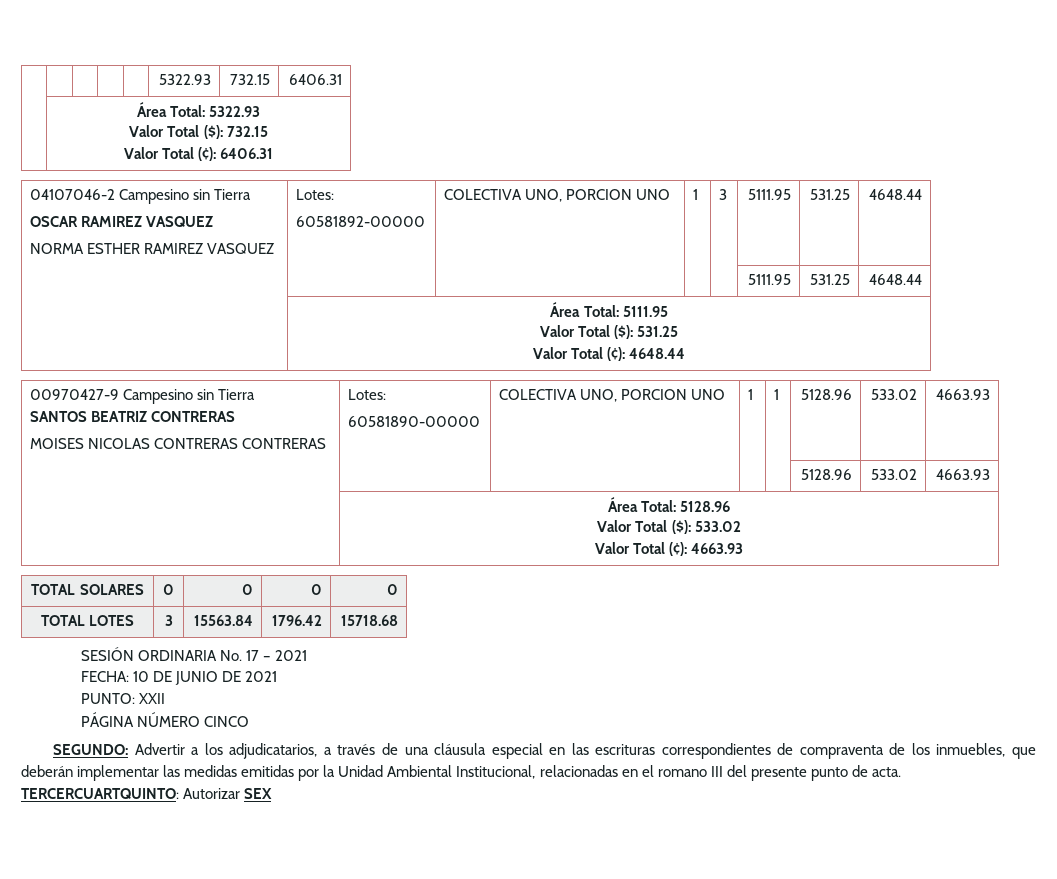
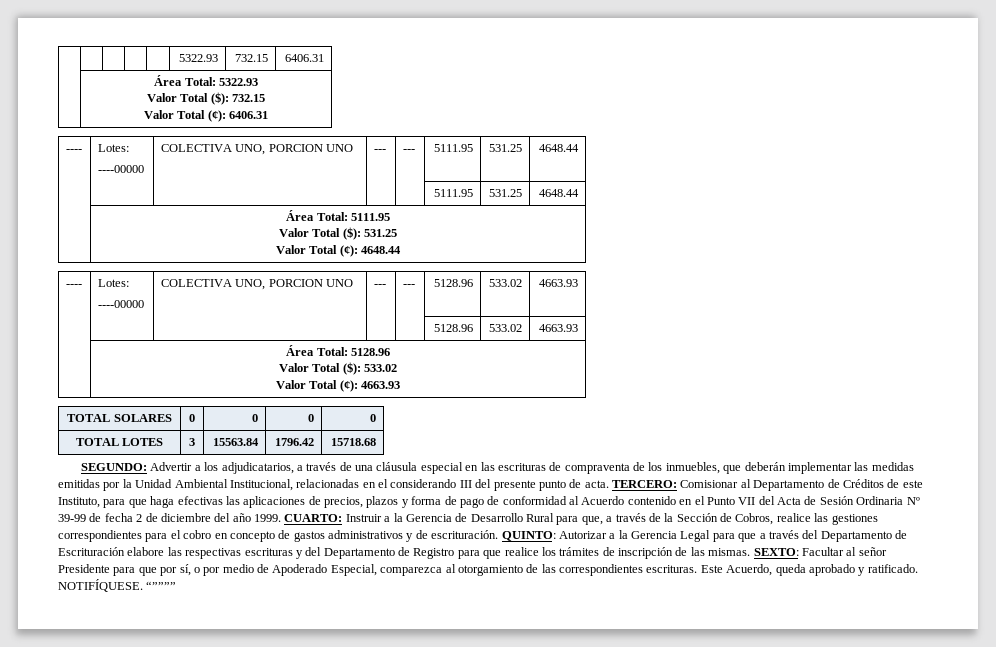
  | Área Total: 5322.93
  Valor Total ($): 732.15
  Valor Total (¢): 6406.31
- 04107046-2 Campesino sin Tierra
- OSCAR RAMIREZ VASQUEZ
- NORMA ESTHER RAMIREZ VASQUEZ | Lotes:
- 60581892-00000 | COLECTIVA UNO, PORCION UNO | 1 | 3 | 5111.95 | 531.25 | 4648.44
+ ---- | Lotes:
+ ----00000 | COLECTIVA UNO, PORCION UNO | --- | --- | 5111.95 | 531.25 | 4648.44
  | Área Total: 5111.95
  Valor Total ($): 531.25
  Valor Total (¢): 4648.44
- 00970427-9 Campesino sin Tierra
- SANTOS BEATRIZ CONTRERAS
- MOISES NICOLAS CONTRERAS CONTRERAS | Lotes:
- 60581890-00000 | COLECTIVA UNO, PORCION UNO | 1 | 1 | 5128.96 | 533.02 | 4663.93
+ ---- | Lotes:
+ ----00000 | COLECTIVA UNO, PORCION UNO | --- | --- | 5128.96 | 533.02 | 4663.93
- SESIÓN ORDINARIA No. 17 – 2021
- FECHA: 10 DE JUNIO DE 2021
- PUNTO: XXII
- PÁGINA NÚMERO CINCO
- SEGUNDO: Advertir a los adjudicatarios, a través de una cláusula especial en las escrituras correspondientes de compraventa de los inmuebles, que deberán implementar las medidas emitidas por la Unidad Ambiental Institucional, relacionadas en el romano III del presente punto de acta.
+ SEGUNDO: Advertir a los adjudicatarios, a través de una cláusula especial en las escrituras de compraventa de los inmuebles, que deberán implementar las medidas emitidas por la Unidad Ambiental Institucional, relacionadas en el considerando III del presente punto de acta.
- TERCERCUARTQUINTO: Autorizar SEX
+ TERCERO: Comisionar al Departamento de Créditos de este Instituto, para que haga efectivas las aplicaciones de precios, plazos y forma de pago de conformidad al Acuerdo contenido en el Punto VII del Acta de Sesión Ordinaria Nº 39-99 de fecha 2 de diciembre del año 1999. CUARTO: Instruir a la Gerencia de Desarrollo Rural para que, a través de la Sección de Cobros, realice las gestiones correspondientes para el cobro en concepto de gastos administrativos y de escrituración. QUINTO: Autorizar a la Gerencia Legal para que a través del Departamento de Escrituración elabore las respectivas escrituras y del Departamento de Registro para que realice los trámites de inscripción de las mismas. SEXTO: Facultar al señor Presidente para que por sí, o por medio de Apoderado Especial, comparezca al otorgamiento de las correspondientes escrituras. Este Acuerdo, queda aprobado y ratificado. NOTIFÍQUESE. “””””

